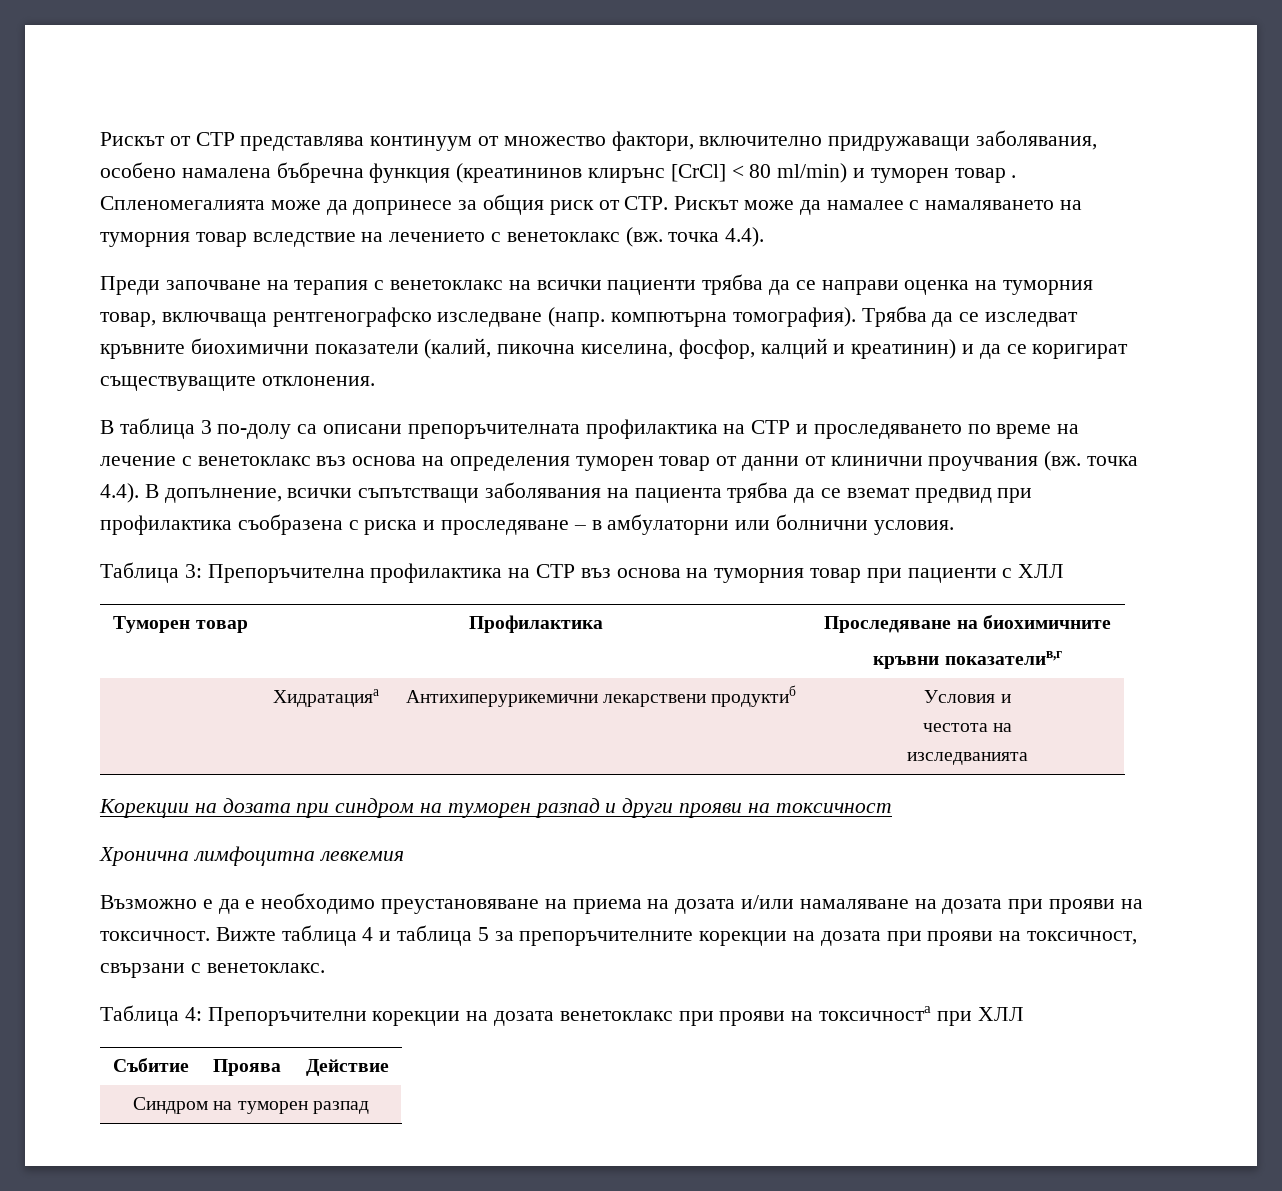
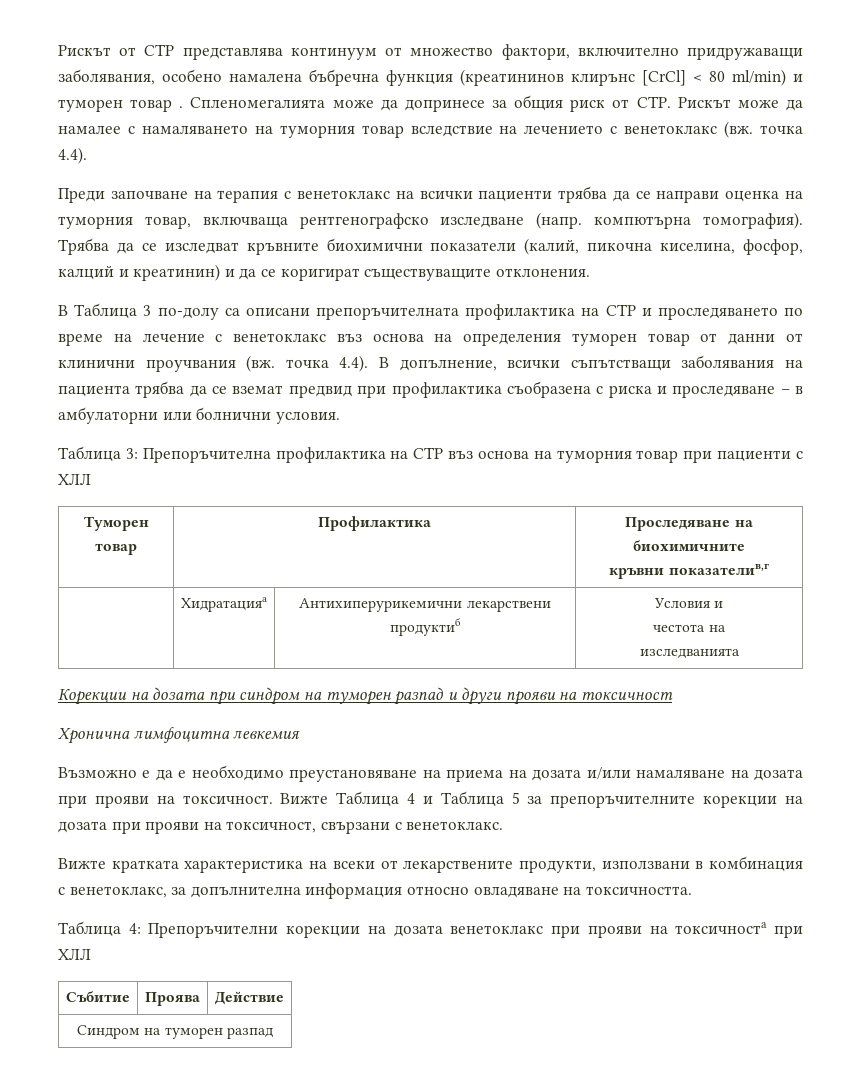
- В таблица 3 по-долу са описани препоръчителната профилактика на СТР и проследяването по време на лечение с венетоклакс въз основа на определения туморен товар от данни от клинични проучвания (вж. точка 4.4). В допълнение, всички съпътстващи заболявания на пациента трябва да се вземат предвид при профилактика съобразена с риска и проследяване – в амбулаторни или болнични условия.
+ В Таблица 3 по-долу са описани препоръчителната профилактика на СТР и проследяването по време на лечение с венетоклакс въз основа на определения туморен товар от данни от клинични проучвания (вж. точка 4.4). В допълнение, всички съпътстващи заболявания на пациента трябва да се вземат предвид при профилактика съобразена с риска и проследяване – в амбулаторни или болнични условия.
- Вижте таблица 4 и таблица 5 за препоръчителните корекции на дозата при прояви на токсичност, свързани с венетоклакс.
+ Вижте Таблица 4 и Таблица 5 за препоръчителните корекции на дозата при прояви на токсичност, свързани с венетоклакс.
+ Вижте кратката характеристика на всеки от лекарствените продукти, използвани в комбинация с венетоклакс, за допълнителна информация относно овладяване на токсичността.

